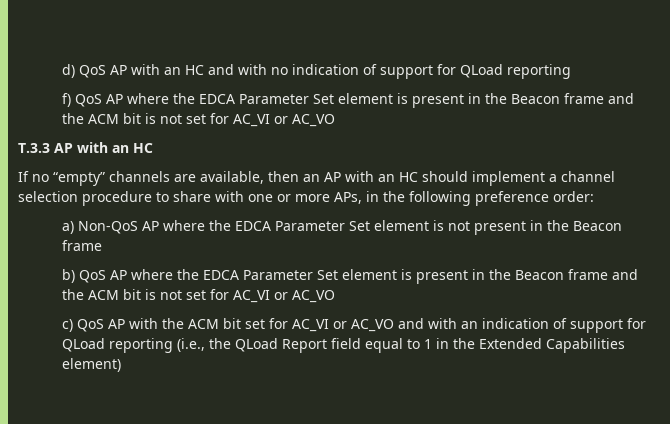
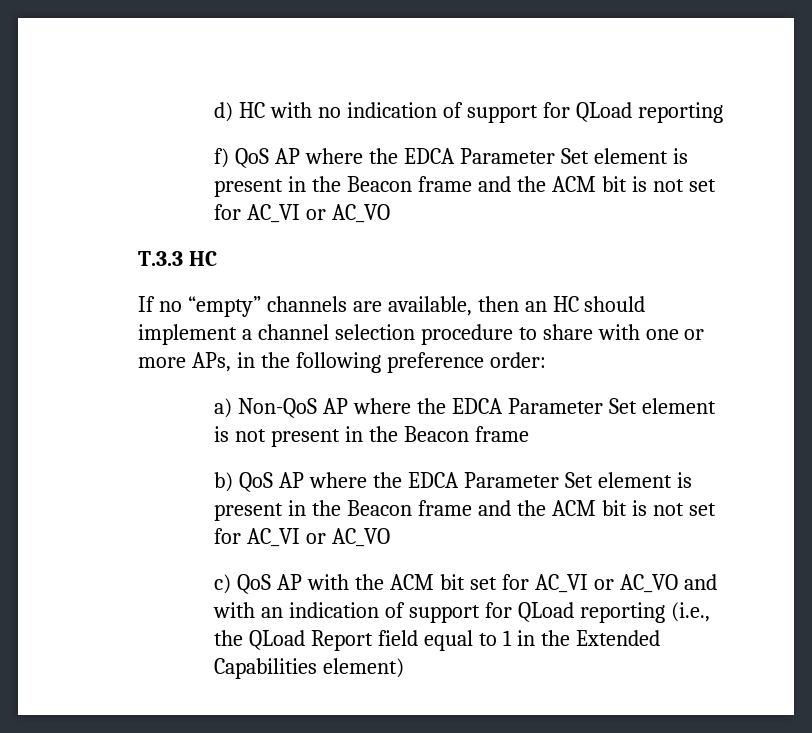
- d) QoS AP with an HC and with no indication of support for QLoad reporting
+ d) HC with no indication of support for QLoad reporting
- T.3.3 AP with an HC
+ T.3.3 HC
- If no “empty” channels are available, then an AP with an HC should implement a channel selection procedure to share with one or more APs, in the following preference order:
+ If no “empty” channels are available, then an HC should implement a channel selection procedure to share with one or more APs, in the following preference order:

